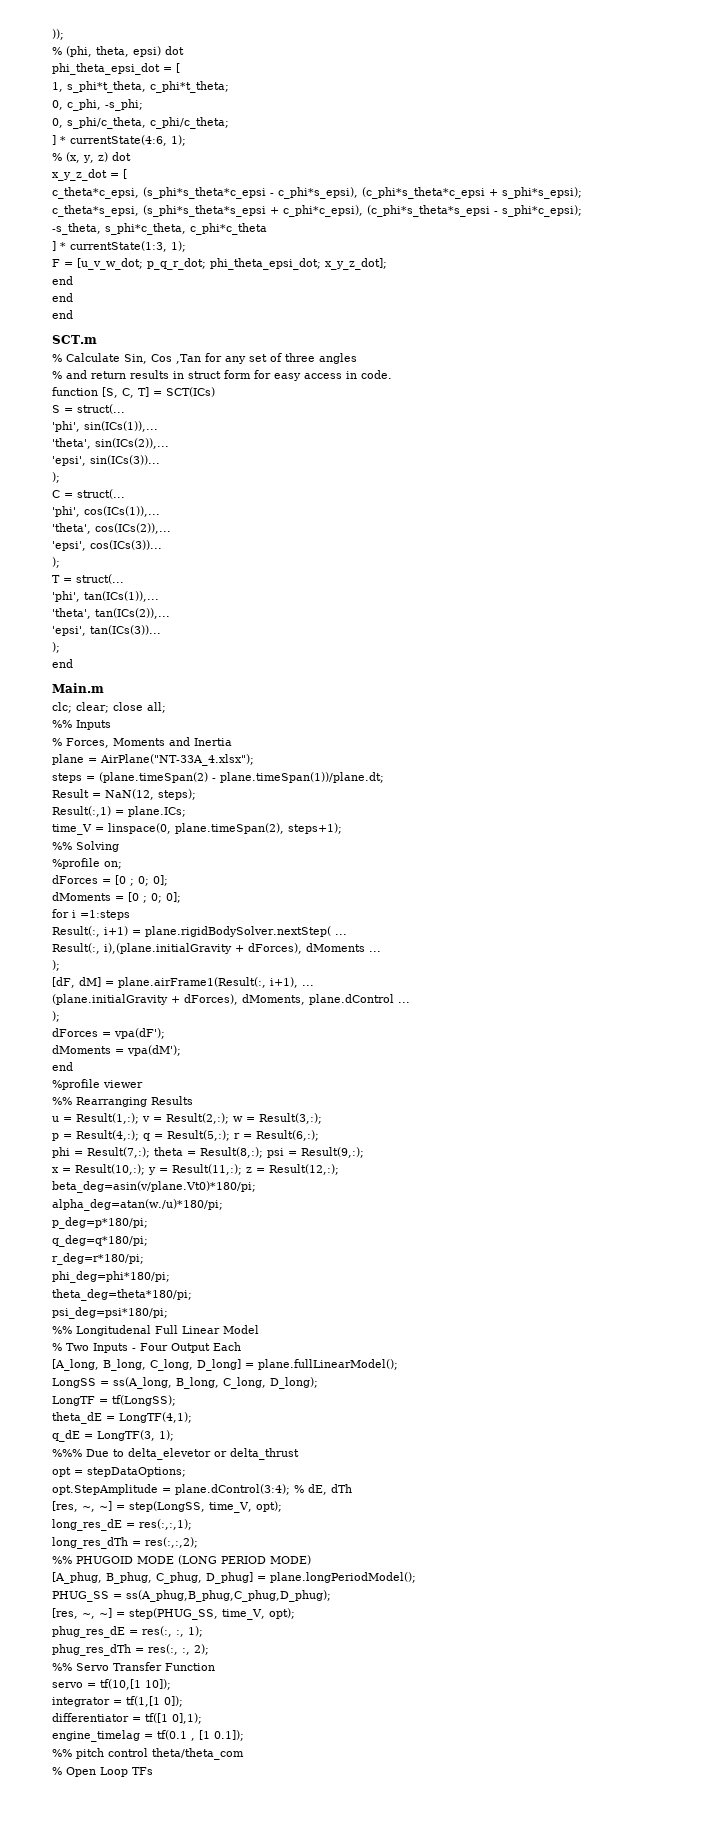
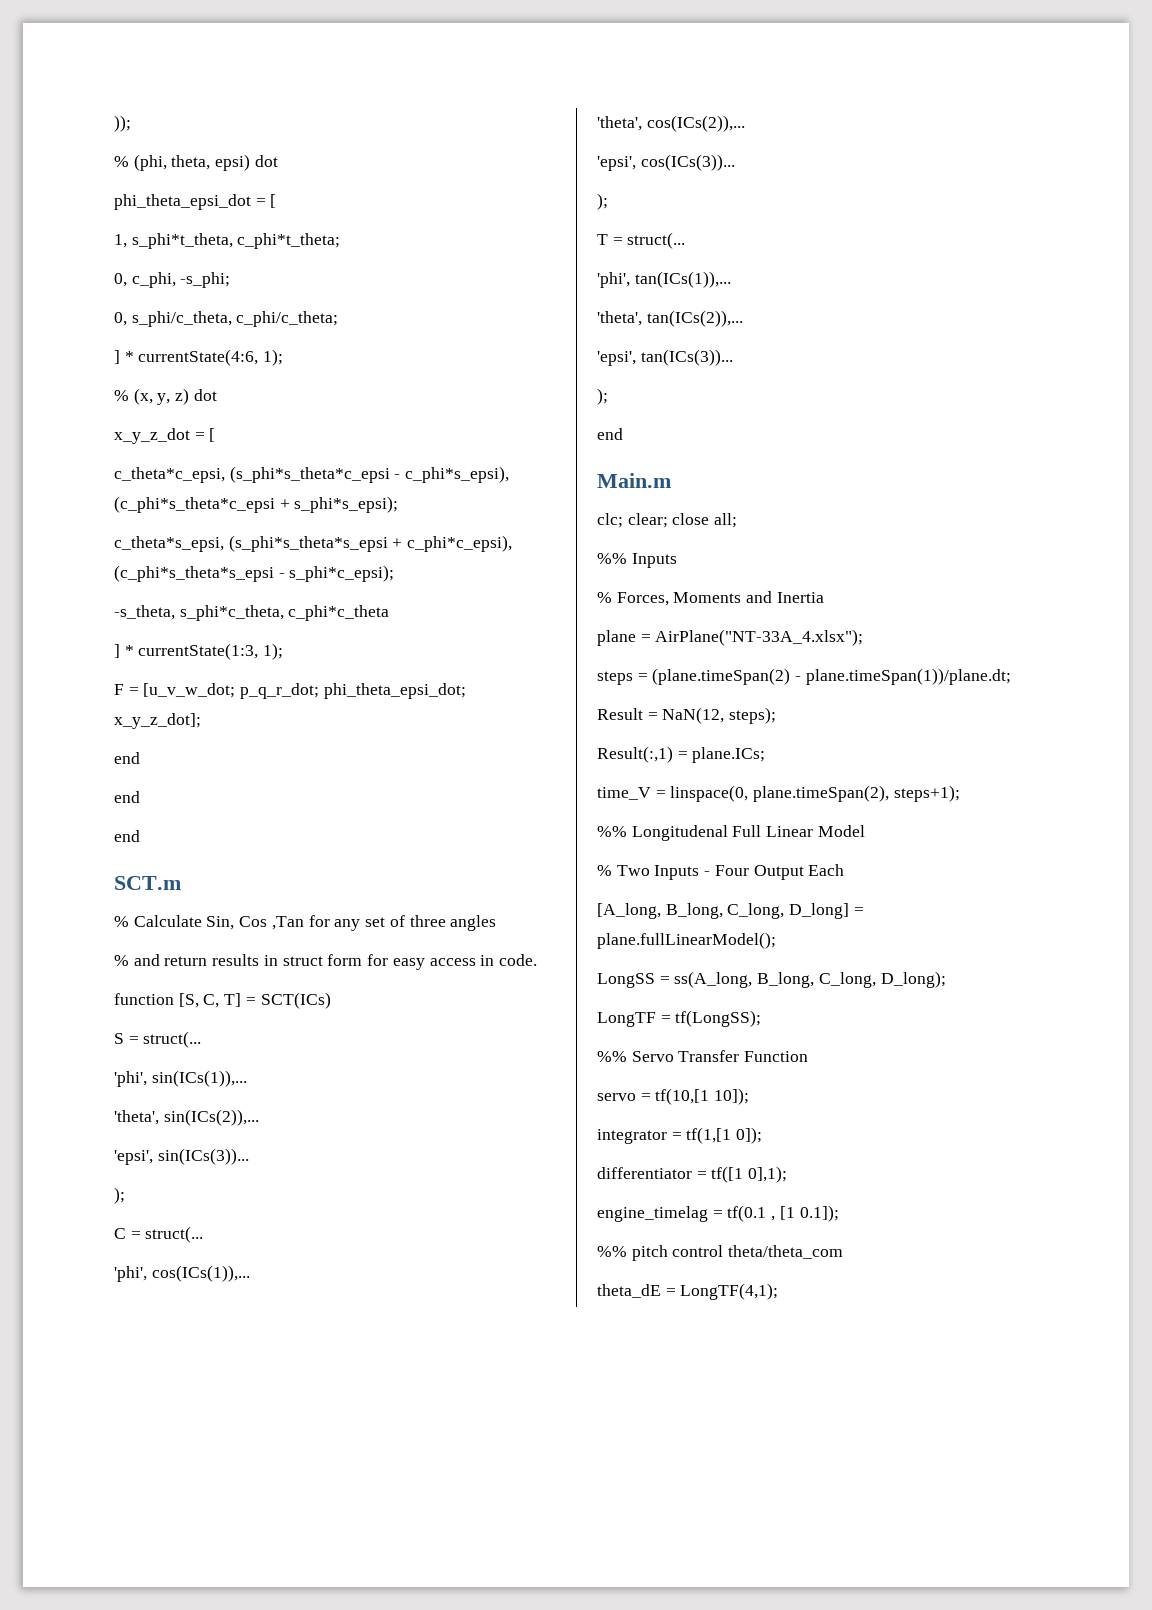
- %% Solving
- %profile on;
- dForces = [0 ; 0; 0];
- dMoments = [0 ; 0; 0];
- for i =1:steps
- Result(:, i+1) = plane.rigidBodySolver.nextStep( ...
- Result(:, i),(plane.initialGravity + dForces), dMoments ...
- );
- [dF, dM] = plane.airFrame1(Result(:, i+1), ...
- (plane.initialGravity + dForces), dMoments, plane.dControl ...
- );
- dForces = vpa(dF');
- dMoments = vpa(dM');
- end
- %profile viewer
- %% Rearranging Results
- u = Result(1,:); v = Result(2,:); w = Result(3,:);
- p = Result(4,:); q = Result(5,:); r = Result(6,:);
- phi = Result(7,:); theta = Result(8,:); psi = Result(9,:);
- x = Result(10,:); y = Result(11,:); z = Result(12,:);
- beta_deg=asin(v/plane.Vt0)*180/pi;
- alpha_deg=atan(w./u)*180/pi;
- p_deg=p*180/pi;
- q_deg=q*180/pi;
- r_deg=r*180/pi;
- phi_deg=phi*180/pi;
- theta_deg=theta*180/pi;
- psi_deg=psi*180/pi;
- theta_dE = LongTF(4,1);
- q_dE = LongTF(3, 1);
- %%% Due to delta_elevetor or delta_thrust
- opt = stepDataOptions;
- opt.StepAmplitude = plane.dControl(3:4); % dE, dTh
- [res, ~, ~] = step(LongSS, time_V, opt);
- long_res_dE = res(:,:,1);
- long_res_dTh = res(:,:,2);
- %% PHUGOID MODE (LONG PERIOD MODE)
- [A_phug, B_phug, C_phug, D_phug] = plane.longPeriodModel();
- PHUG_SS = ss(A_phug,B_phug,C_phug,D_phug);
- [res, ~, ~] = step(PHUG_SS, time_V, opt);
- phug_res_dE = res(:, :, 1);
- phug_res_dTh = res(:, :, 2);
- % Open Loop TFs
+ theta_dE = LongTF(4,1);

